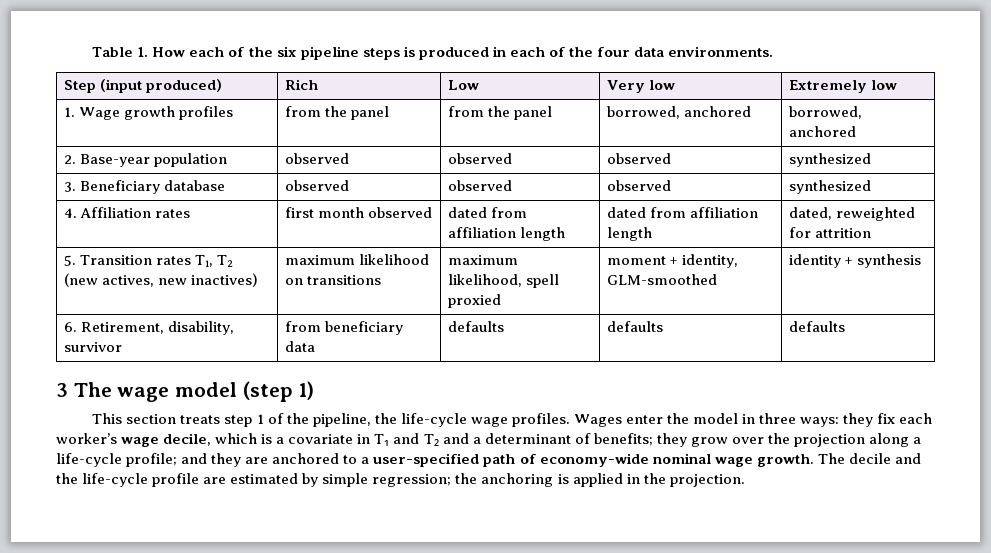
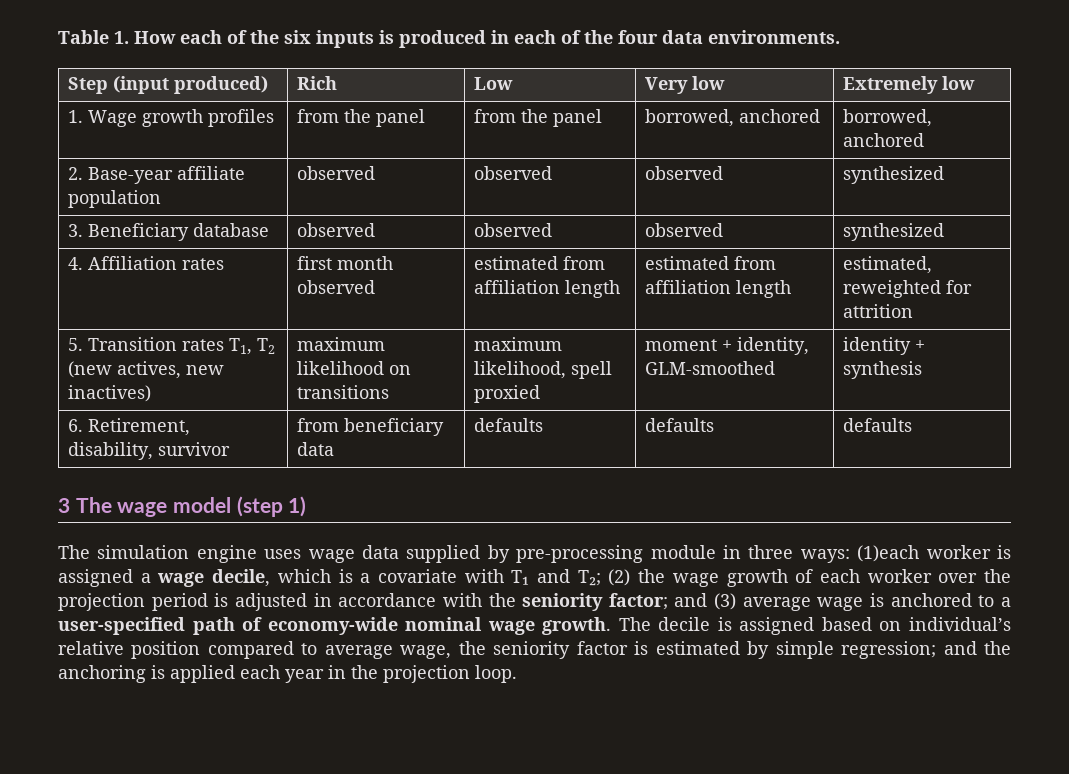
- Table 1. How each of the six pipeline steps is produced in each of the four data environments.
+ Table 1. How each of the six inputs is produced in each of the four data environments.
- 2. Base-year population | observed | observed | observed | synthesized
+ 2. Base-year affiliate population | observed | observed | observed | synthesized
- 4. Affiliation rates | first month observed | dated from affiliation length | dated from affiliation length | dated, reweighted for attrition
+ 4. Affiliation rates | first month observed | estimated from affiliation length | estimated from affiliation length | estimated, reweighted for attrition
- This section treats step 1 of the pipeline, the life-cycle wage profiles. Wages enter the model in three ways: they fix each worker’s wage decile, which is a covariate in T₁ and T₂ and a determinant of benefits; they grow over the projection along a life-cycle profile; and they are anchored to a user-specified path of economy-wide nominal wage growth.
+ The simulation engine uses wage data supplied by pre-processing module in three ways: (1)each worker is assigned a wage decile, which is a covariate with T₁ and T₂; (2) the wage growth of each worker over the projection period is adjusted in accordance with the seniority factor; and (3) average wage is anchored to a user-specified path of economy-wide nominal wage growth.
- The decile and the life-cycle profile are estimated by simple regression; the anchoring is applied in the projection.
+ The decile is assigned based on individual’s relative position compared to average wage, the seniority factor is estimated by simple regression; and the anchoring is applied each year in the projection loop.

